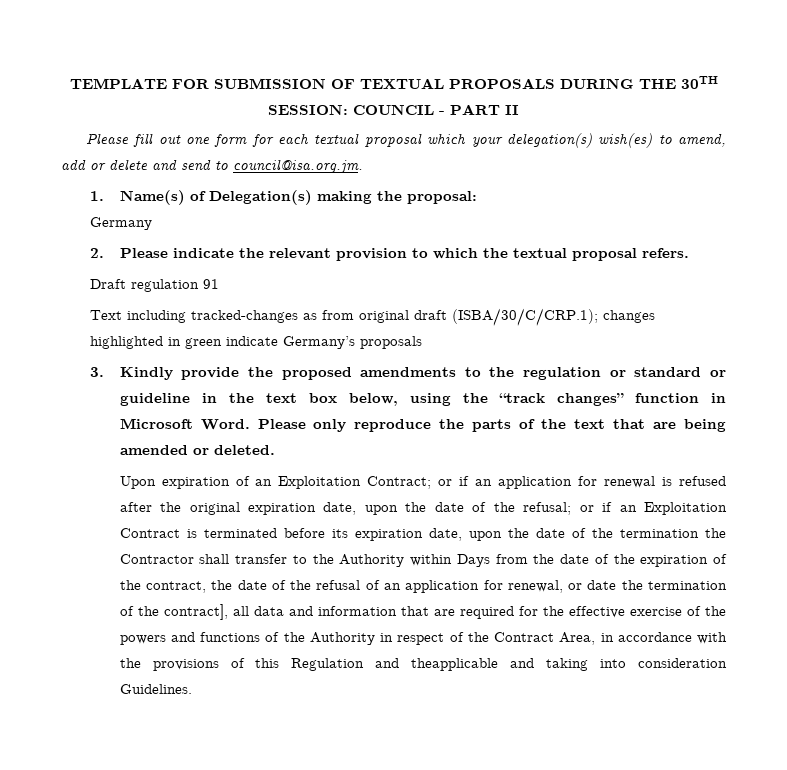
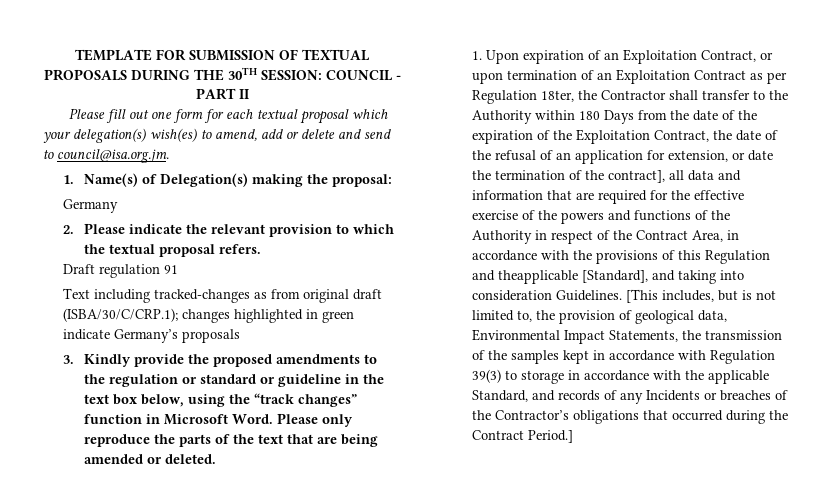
- Upon expiration of an Exploitation Contract; or if an application for renewal is refused after the original expiration date, upon the date of the refusal; or if an Exploitation Contract is terminated before its expiration date, upon the date of the termination the Contractor shall transfer to the Authority within Days from the date of the expiration of the contract, the date of the refusal of an application for renewal, or date the termination of the contract], all data and information that are required for the effective exercise of the powers and functions of the Authority in respect of the Contract Area, in accordance with the provisions of this Regulation and theapplicable and taking into consideration Guidelines.
+ 1. Upon expiration of an Exploitation Contract, or upon termination of an Exploitation Contract as per Regulation 18ter, the Contractor shall transfer to the Authority within 180 Days from the date of the expiration of the Exploitation Contract, the date of the refusal of an application for extension, or date the termination of the contract], all data and information that are required for the effective exercise of the powers and functions of the Authority in respect of the Contract Area, in accordance with the provisions of this Regulation and theapplicable [Standard], and taking into consideration Guidelines.
+ [This includes, but is not limited to, the provision of geological data, Environmental Impact Statements, the transmission of the samples kept in accordance with Regulation 39(3) to storage in accordance with the applicable Standard, and records of any Incidents or breaches of the Contractor’s obligations that occurred during the Contract Period.]

